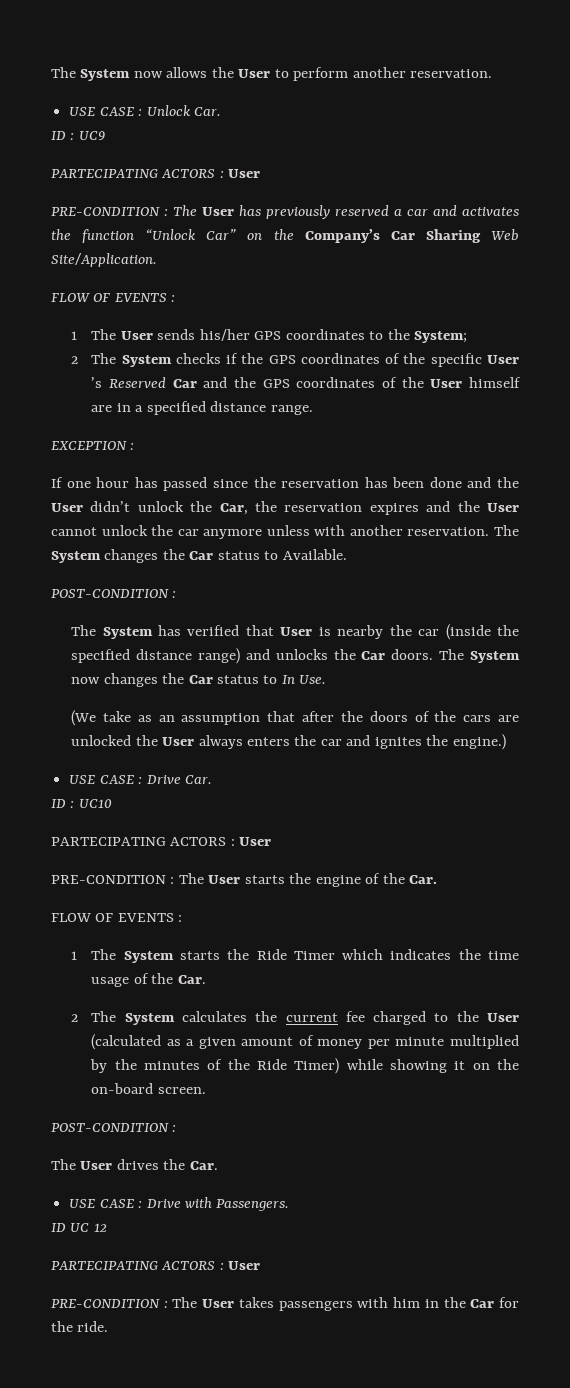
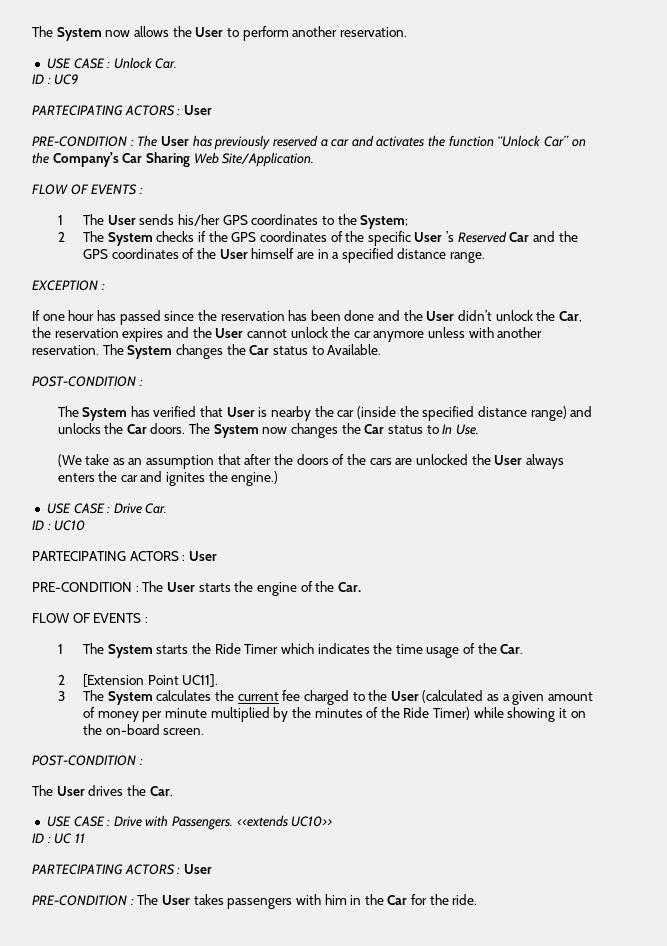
- 2 The System calculates the current fee charged to the User (calculated as a given amount of money per minute multiplied by the minutes of the Ride Timer) while showing it on the on-board screen.
+ 2 [Extension Point UC11].
+ 3 The System calculates the current fee charged to the User (calculated as a given amount of money per minute multiplied by the minutes of the Ride Timer) while showing it on the on-board screen.
- USE CASE : Drive with Passengers.
- ID UC 12
+ USE CASE : Drive with Passengers. <<extends UC10>>
+ ID : UC 11

